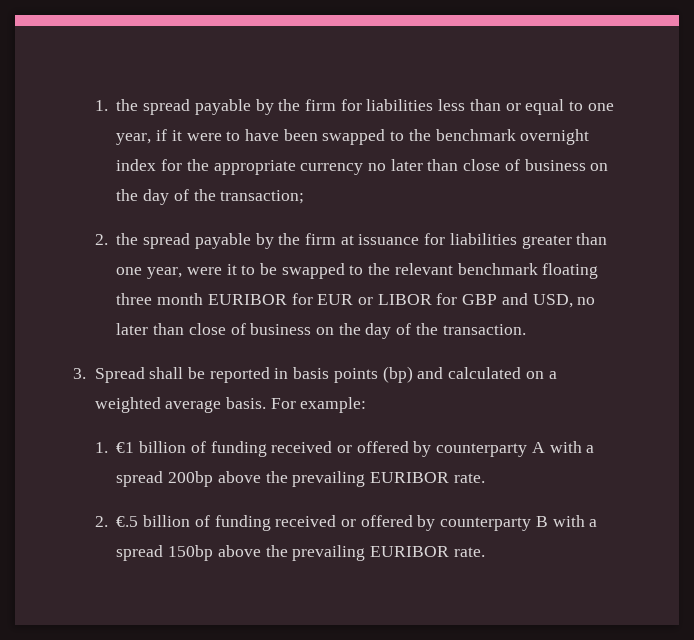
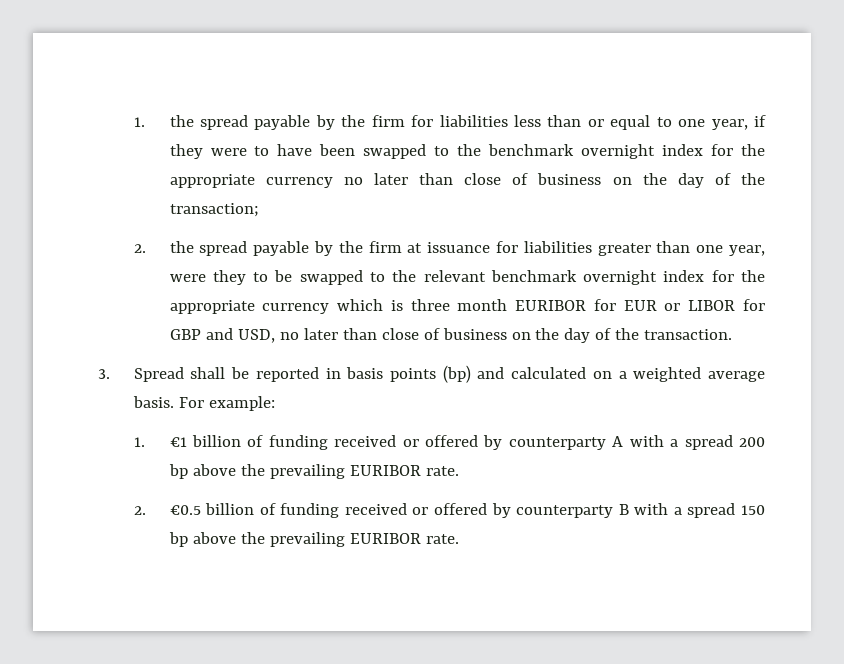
- 1. the spread payable by the firm for liabilities less than or equal to one year, if it were to have been swapped to the benchmark overnight index for the appropriate currency no later than close of business on the day of the transaction;
+ 1. the spread payable by the firm for liabilities less than or equal to one year, if they were to have been swapped to the benchmark overnight index for the appropriate currency no later than close of business on the day of the transaction;
- 2. the spread payable by the firm at issuance for liabilities greater than one year, were it to be swapped to the relevant benchmark floating three month EURIBOR for EUR or LIBOR for GBP and USD, no later than close of business on the day of the transaction.
+ 2. the spread payable by the firm at issuance for liabilities greater than one year, were they to be swapped to the relevant benchmark overnight index for the appropriate currency which is three month EURIBOR for EUR or LIBOR for GBP and USD, no later than close of business on the day of the transaction.
- 1. €1 billion of funding received or offered by counterparty A with a spread 200bp above the prevailing EURIBOR rate.
+ 1. €1 billion of funding received or offered by counterparty A with a spread 200 bp above the prevailing EURIBOR rate.
- 2. €.5 billion of funding received or offered by counterparty B with a spread 150bp above the prevailing EURIBOR rate.
+ 2. €0.5 billion of funding received or offered by counterparty B with a spread 150 bp above the prevailing EURIBOR rate.

